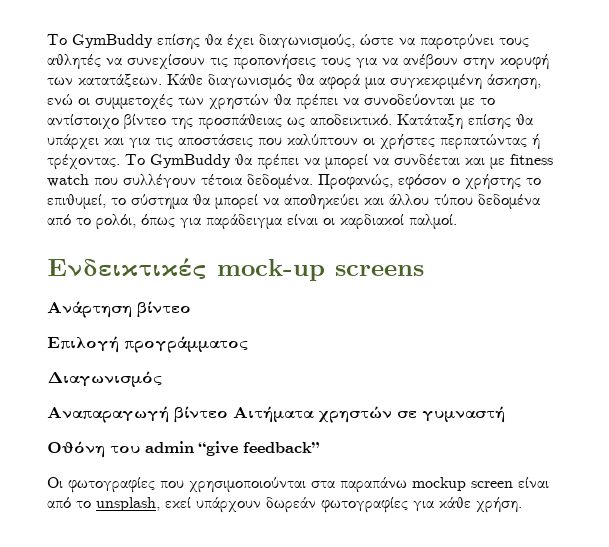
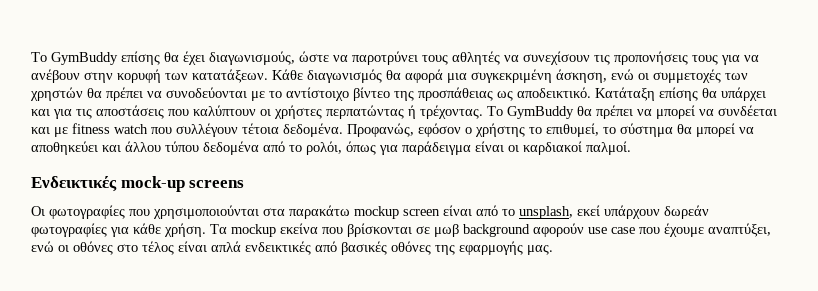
- Ανάρτηση βίντεο
- Επιλογή προγράμματος
- Διαγωνισμός
- Αναπαραγωγή βίντεο Αιτήματα χρηστών σε γυμναστή
- Οθόνη του admin “give feedback”
- Οι φωτογραφίες που χρησιμοποιούνται στα παραπάνω mockup screen είναι από το unsplash, εκεί υπάρχουν δωρεάν φωτογραφίες για κάθε χρήση.
+ Οι φωτογραφίες που χρησιμοποιούνται στα παρακάτω mockup screen είναι από το unsplash, εκεί υπάρχουν δωρεάν φωτογραφίες για κάθε χρήση.
+ Τα mockup εκείνα που βρίσκονται σε μωβ background αφορούν use case που έχουμε αναπτύξει, ενώ οι οθόνες στο τέλος είναι απλά ενδεικτικές από βασικές οθόνες της εφαρμογής μας.

